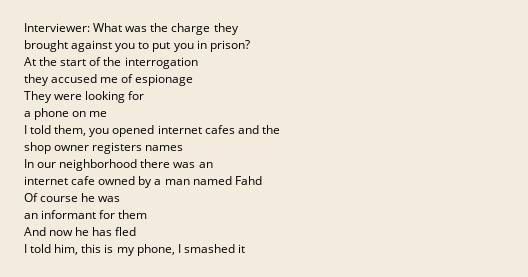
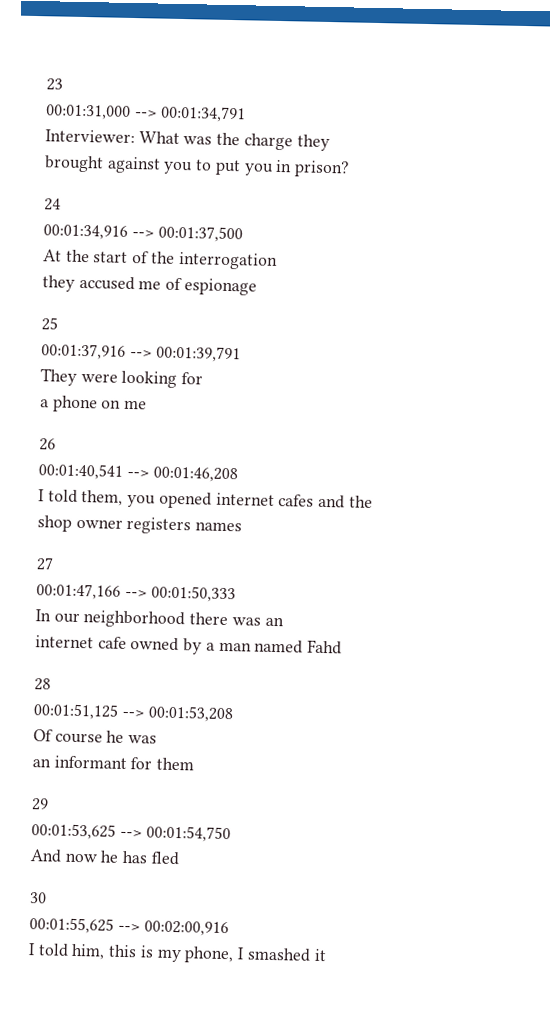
+ 23
+ 00:01:31,000 --> 00:01:34,791
+ 24
+ 00:01:34,916 --> 00:01:37,500
+ 25
+ 00:01:37,916 --> 00:01:39,791
+ 26
+ 00:01:40,541 --> 00:01:46,208
+ 27
+ 00:01:47,166 --> 00:01:50,333
+ 28
+ 00:01:51,125 --> 00:01:53,208
+ 29
+ 00:01:53,625 --> 00:01:54,750
+ 30
+ 00:01:55,625 --> 00:02:00,916

